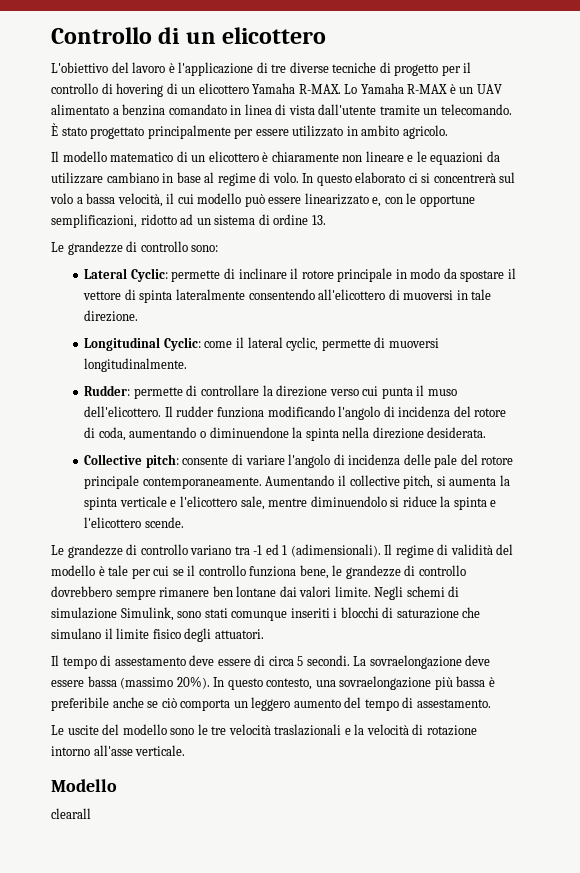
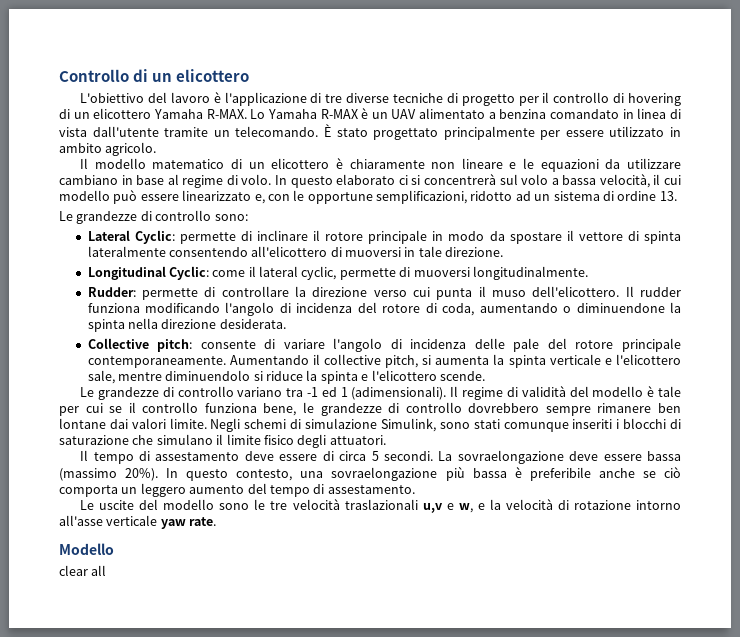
- Le uscite del modello sono le tre velocità traslazionali e la velocità di rotazione intorno all'asse verticale.
+ Le uscite del modello sono le tre velocità traslazionali u,v e w, e la velocità di rotazione intorno all'asse verticale yaw rate.
- clearall
+ clear all

